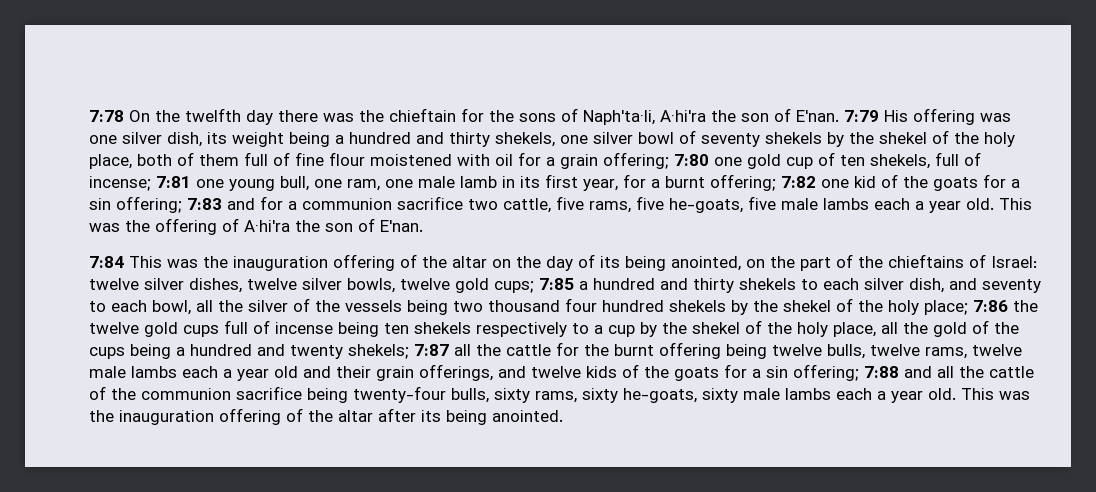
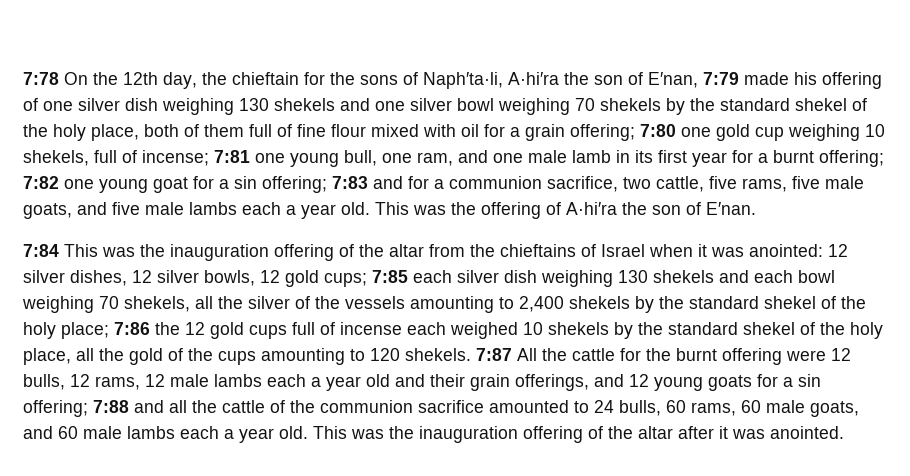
- 7:78 On the twelfth day there was the chieftain for the sons of Naph′ta·li, A·hi′ra the son of E′nan. 7:79 His offering was one silver dish, its weight being a hundred and thirty shekels, one silver bowl of seventy shekels by the shekel of the holy place, both of them full of fine flour moistened with oil for a grain offering;
+ 7:78 On the 12th day, the chieftain for the sons of Naph′ta·li, A·hi′ra the son of E′nan, 7:79 made his offering of one silver dish weighing 130 shekels and one silver bowl weighing 70 shekels by the standard shekel of the holy place, both of them full of fine flour mixed with oil for a grain offering;
- 7:80 one gold cup of ten shekels, full of incense;
+ 7:80 one gold cup weighing 10 shekels, full of incense;
- 7:81 one young bull, one ram, one male lamb in its first year, for a burnt offering;
+ 7:81 one young bull, one ram, and one male lamb in its first year for a burnt offering;
- 7:82 one kid of the goats for a sin offering;
+ 7:82 one young goat for a sin offering;
- 7:83 and for a communion sacrifice two cattle, five rams, five he-goats, five male lambs each a year old.
+ 7:83 and for a communion sacrifice, two cattle, five rams, five male goats, and five male lambs each a year old.
- 7:84 This was the inauguration offering of the altar on the day of its being anointed, on the part of the chieftains of Israel: twelve silver dishes, twelve silver bowls, twelve gold cups;
+ 7:84 This was the inauguration offering of the altar from the chieftains of Israel when it was anointed: 12 silver dishes, 12 silver bowls, 12 gold cups;
- 7:85 a hundred and thirty shekels to each silver dish, and seventy to each bowl, all the silver of the vessels being two thousand four hundred shekels by the shekel of the holy place;
+ 7:85 each silver dish weighing 130 shekels and each bowl weighing 70 shekels, all the silver of the vessels amounting to 2,400 shekels by the standard shekel of the holy place;
- 7:86 the twelve gold cups full of incense being ten shekels respectively to a cup by the shekel of the holy place, all the gold of the cups being a hundred and twenty shekels; 7:87 all the cattle for the burnt offering being twelve bulls, twelve rams, twelve male lambs each a year old and their grain offerings, and twelve kids of the goats for a sin offering;
+ 7:86 the 12 gold cups full of incense each weighed 10 shekels by the standard shekel of the holy place, all the gold of the cups amounting to 120 shekels. 7:87 All the cattle for the burnt offering were 12 bulls, 12 rams, 12 male lambs each a year old and their grain offerings, and 12 young goats for a sin offering;
- 7:88 and all the cattle of the communion sacrifice being twenty-four bulls, sixty rams, sixty he-goats, sixty male lambs each a year old.
+ 7:88 and all the cattle of the communion sacrifice amounted to 24 bulls, 60 rams, 60 male goats, and 60 male lambs each a year old.
- This was the inauguration offering of the altar after its being anointed.
+ This was the inauguration offering of the altar after it was anointed.

